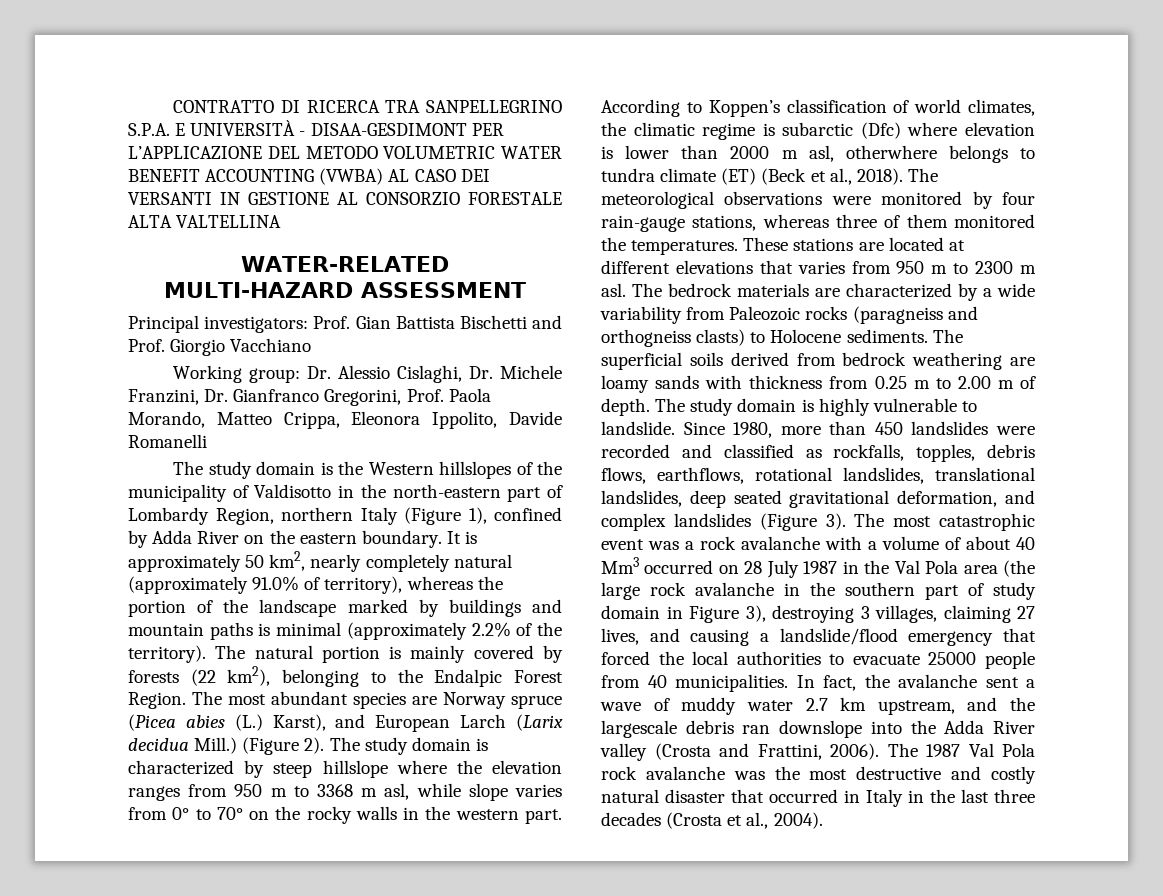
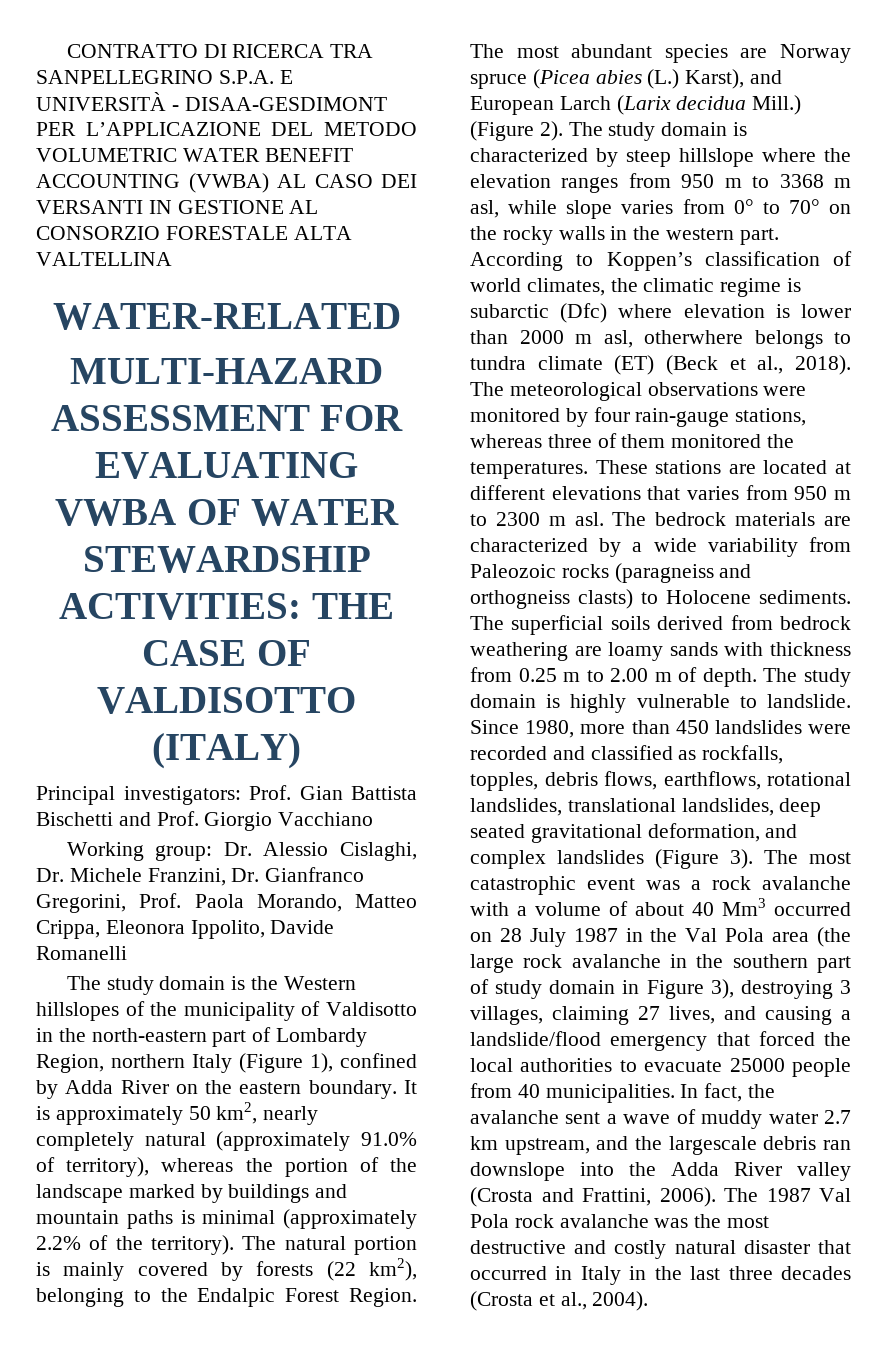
- MULTI-HAZARD ASSESSMENT
+ MULTI-HAZARD ASSESSMENT FOR EVALUATING VWBA OF WATER STEWARDSHIP ACTIVITIES: THE CASE OF VALDISOTTO (ITALY)

